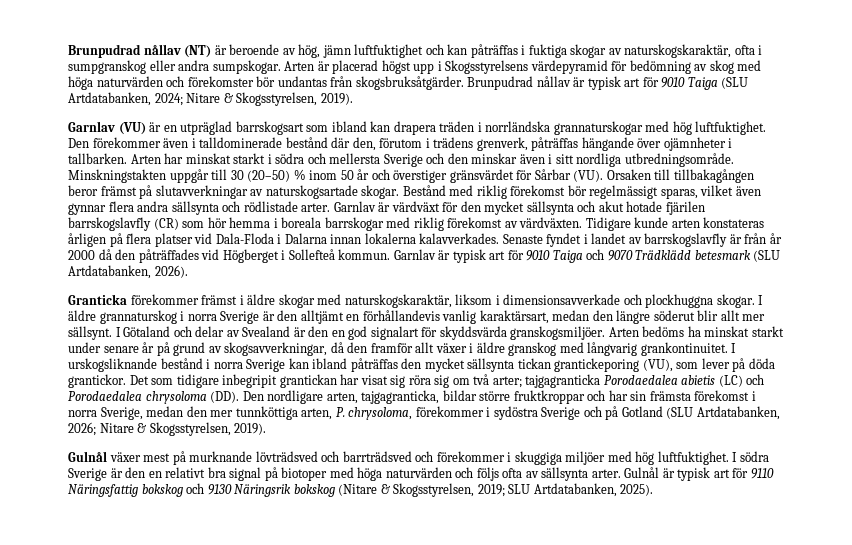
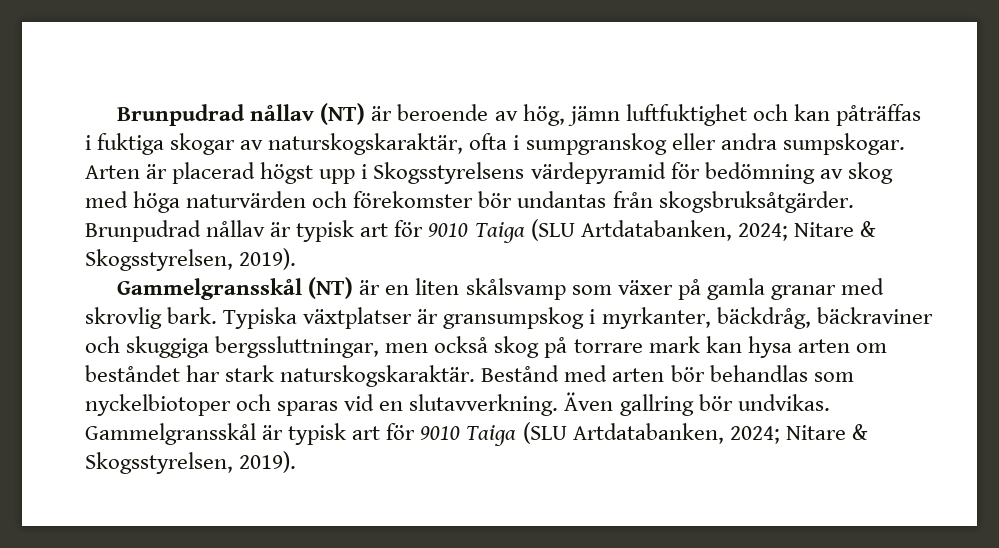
- Garnlav (VU) är en utpräglad barrskogsart som ibland kan drapera träden i norrländska grannaturskogar med hög luftfuktighet. Den förekommer även i talldominerade bestånd där den, förutom i trädens grenverk, påträffas hängande över ojämnheter i tallbarken. Arten har minskat starkt i södra och mellersta Sverige och den minskar även i sitt nordliga utbredningsområde. Minskningstakten uppgår till 30 (20–50) % inom 50 år och överstiger gränsvärdet för Sårbar (VU). Orsaken till tillbakagången beror främst på slutavverkningar av naturskogsartade skogar. Bestånd med riklig förekomst bör regelmässigt sparas, vilket även gynnar flera andra sällsynta och rödlistade arter. Garnlav är värdväxt för den mycket sällsynta och akut hotade fjärilen barrskogslavfly (CR) som hör hemma i boreala barrskogar med riklig förekomst av värdväxten. Tidigare kunde arten konstateras årligen på flera platser vid Dala-Floda i Dalarna innan lokalerna kalavverkades. Senaste fyndet i landet av barrskogslavfly är från år 2000 då den påträffades vid Högberget i Sollefteå kommun. Garnlav är typisk art för 9010 Taiga och 9070 Trädklädd betesmark (SLU Artdatabanken, 2026).
- Granticka förekommer främst i äldre skogar med naturskogskaraktär, liksom i dimensionsavverkade och plockhuggna skogar. I äldre grannaturskog i norra Sverige är den alltjämt en förhållandevis vanlig karaktärsart, medan den längre söderut blir allt mer sällsynt. I Götaland och delar av Svealand är den en god signalart för skyddsvärda granskogsmiljöer. Arten bedöms ha minskat starkt under senare år på grund av skogsavverkningar, då den framför allt växer i äldre granskog med långvarig grankontinuitet. I urskogsliknande bestånd i norra Sverige kan ibland påträffas den mycket sällsynta tickan grantickeporing (VU), som lever på döda grantickor. Det som tidigare inbegripit grantickan har visat sig röra sig om två arter; tajgagranticka Porodaedalea abietis (LC) och Porodaedalea chrysoloma (DD). Den nordligare arten, tajgagranticka, bildar större fruktkroppar och har sin främsta förekomst i norra Sverige, medan den mer tunnköttiga arten, P. chrysoloma, förekommer i sydöstra Sverige och på Gotland (SLU Artdatabanken, 2026; Nitare & Skogsstyrelsen, 2019).
- Gulnål växer mest på murknande lövträdsved och barrträdsved och förekommer i skuggiga miljöer med hög luftfuktighet. I södra Sverige är den en relativt bra signal på biotoper med höga naturvärden och följs ofta av sällsynta arter. Gulnål är typisk art för 9110 Näringsfattig bokskog och 9130 Näringsrik bokskog (Nitare & Skogsstyrelsen, 2019; SLU Artdatabanken, 2025).
+ Gammelgransskål (NT) är en liten skålsvamp som växer på gamla granar med skrovlig bark. Typiska växtplatser är gransumpskog i myrkanter, bäckdråg, bäckraviner och skuggiga bergssluttningar, men också skog på torrare mark kan hysa arten om beståndet har stark naturskogskaraktär. Bestånd med arten bör behandlas som nyckelbiotoper och sparas vid en slutavverkning. Även gallring bör undvikas. Gammelgransskål är typisk art för 9010 Taiga (SLU Artdatabanken, 2024; Nitare & Skogsstyrelsen, 2019).

